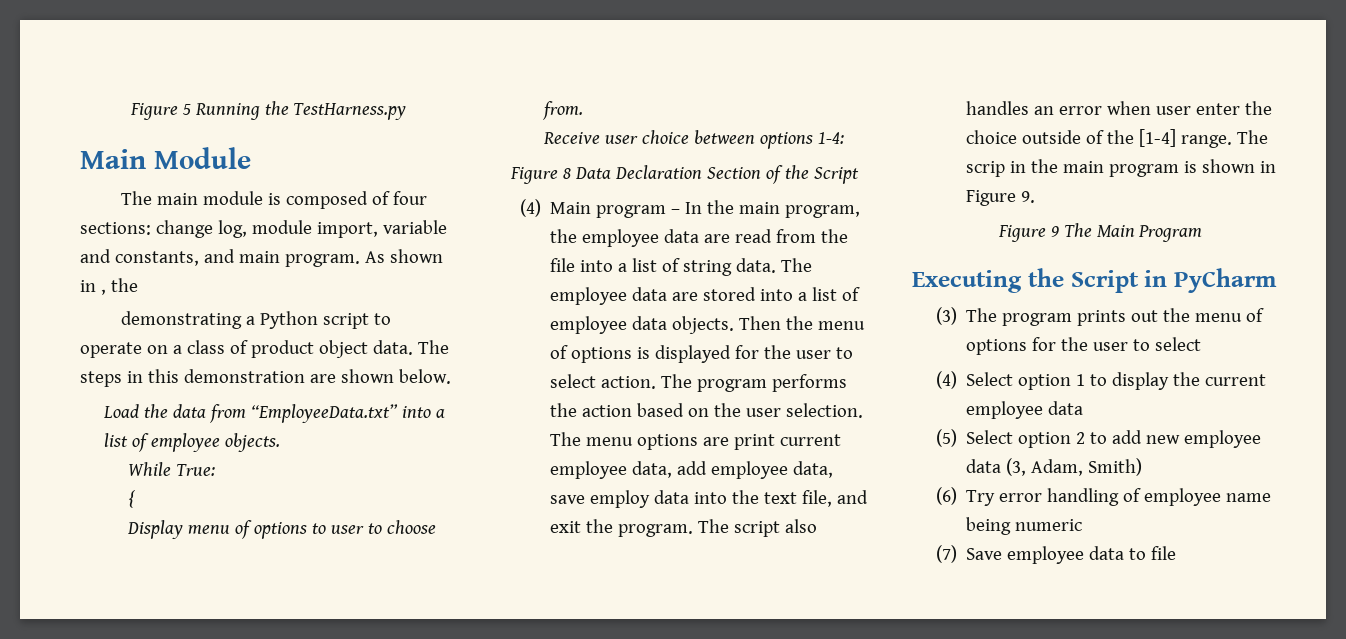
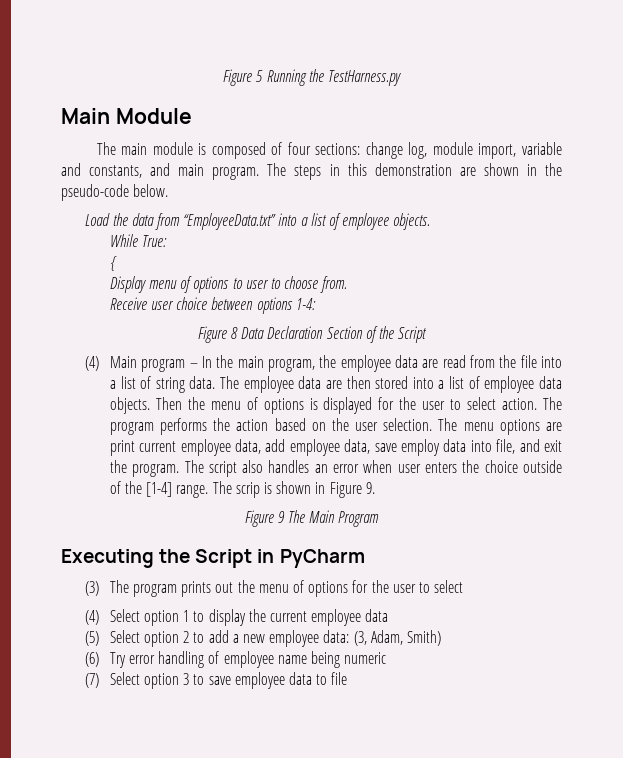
- As shown in , the
- demonstrating a Python script to operate on a class of product object data.
- The steps in this demonstration are shown below.
+ The steps in this demonstration are shown in the pseudo-code below.
- The employee data are stored into a list of employee data objects.
+ The employee data are then stored into a list of employee data objects.
- The menu options are print current employee data, add employee data, save employ data into the text file, and exit the program.
+ The menu options are print current employee data, add employee data, save employ data into file, and exit the program.
- The script also handles an error when user enter the choice outside of the [1-4] range.
+ The script also handles an error when user enters the choice outside of the [1-4] range.
- The scrip in the main program is shown in Figure 9.
+ The scrip is shown in Figure 9.
- (5) Select option 2 to add new employee data (3, Adam, Smith)
+ (5) Select option 2 to add a new employee data: (3, Adam, Smith)
- (7) Save employee data to file
+ (7) Select option 3 to save employee data to file

